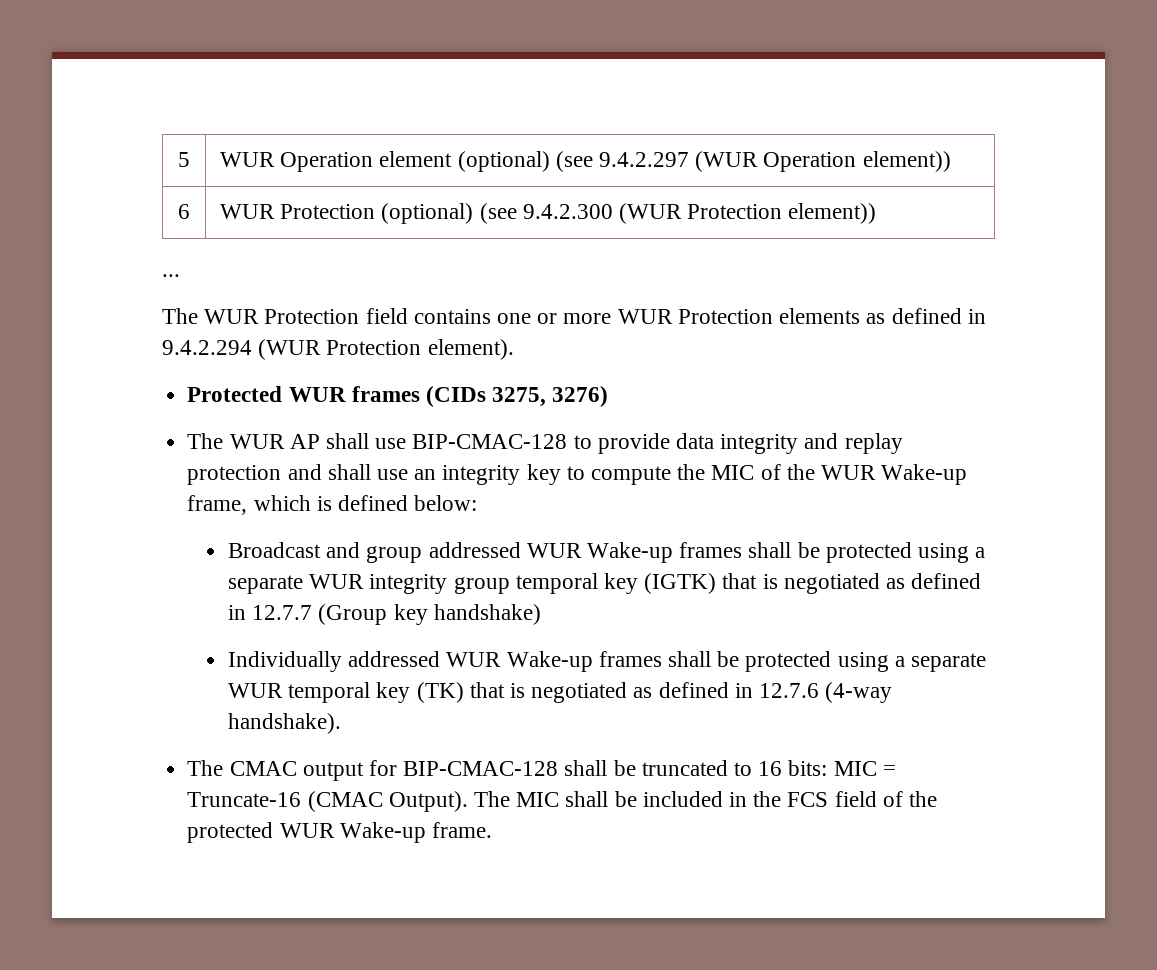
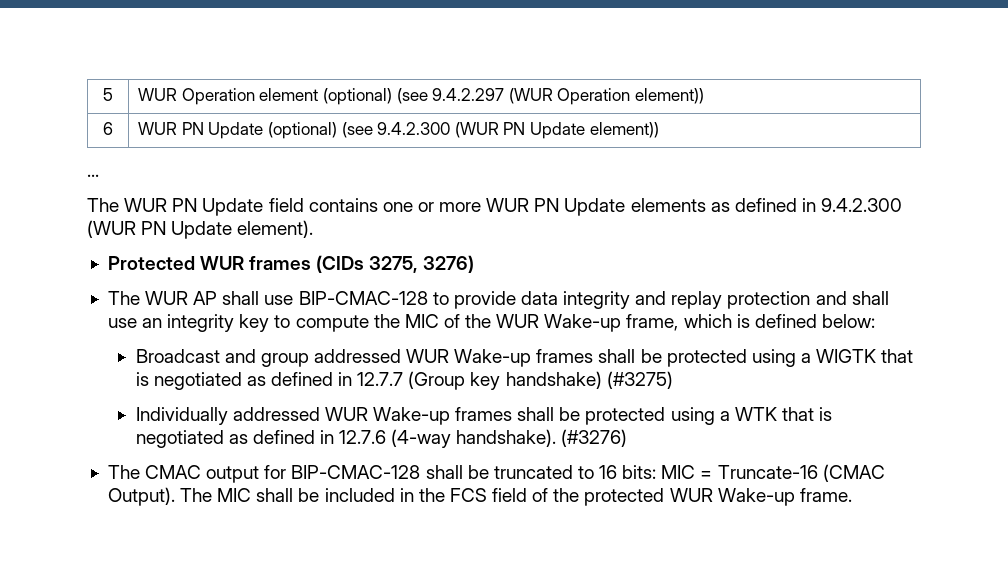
- 6 | WUR Protection (optional) (see 9.4.2.300 (WUR Protection element))
+ 6 | WUR PN Update (optional) (see 9.4.2.300 (WUR PN Update element))
- The WUR Protection field contains one or more WUR Protection elements as defined in 9.4.2.294 (WUR Protection element).
+ The WUR PN Update field contains one or more WUR PN Update elements as defined in 9.4.2.300 (WUR PN Update element).
- Broadcast and group addressed WUR Wake-up frames shall be protected using a separate WUR integrity group temporal key (IGTK) that is negotiated as defined in 12.7.7 (Group key handshake)
+ Broadcast and group addressed WUR Wake-up frames shall be protected using a WIGTK that is negotiated as defined in 12.7.7 (Group key handshake) (#3275)
- Individually addressed WUR Wake-up frames shall be protected using a separate WUR temporal key (TK) that is negotiated as defined in 12.7.6 (4-way handshake).
+ Individually addressed WUR Wake-up frames shall be protected using a WTK that is negotiated as defined in 12.7.6 (4-way handshake). (#3276)

